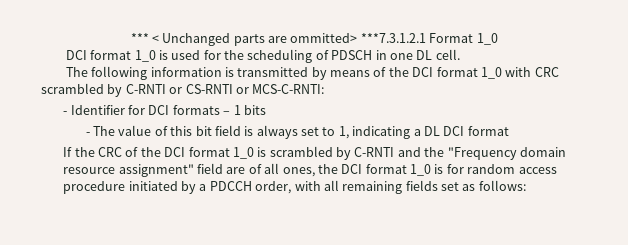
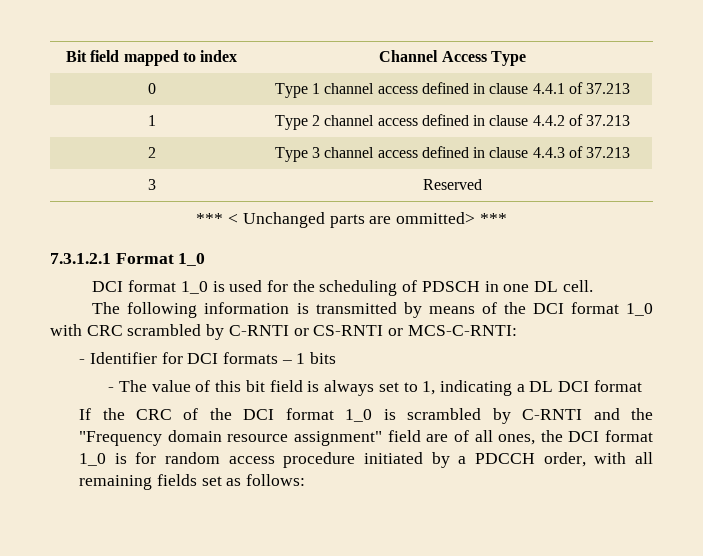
+ Bit field mapped to index | Channel Access Type
+ 0 | Type 1 channel access defined in clause 4.4.1 of 37.213
+ 1 | Type 2 channel access defined in clause 4.4.2 of 37.213
+ 2 | Type 3 channel access defined in clause 4.4.3 of 37.213
+ 3 | Reserved
- *** < Unchanged parts are ommitted> ***7.3.1.2.1 Format 1_0
+ *** < Unchanged parts are ommitted> ***
+ 7.3.1.2.1 Format 1_0

